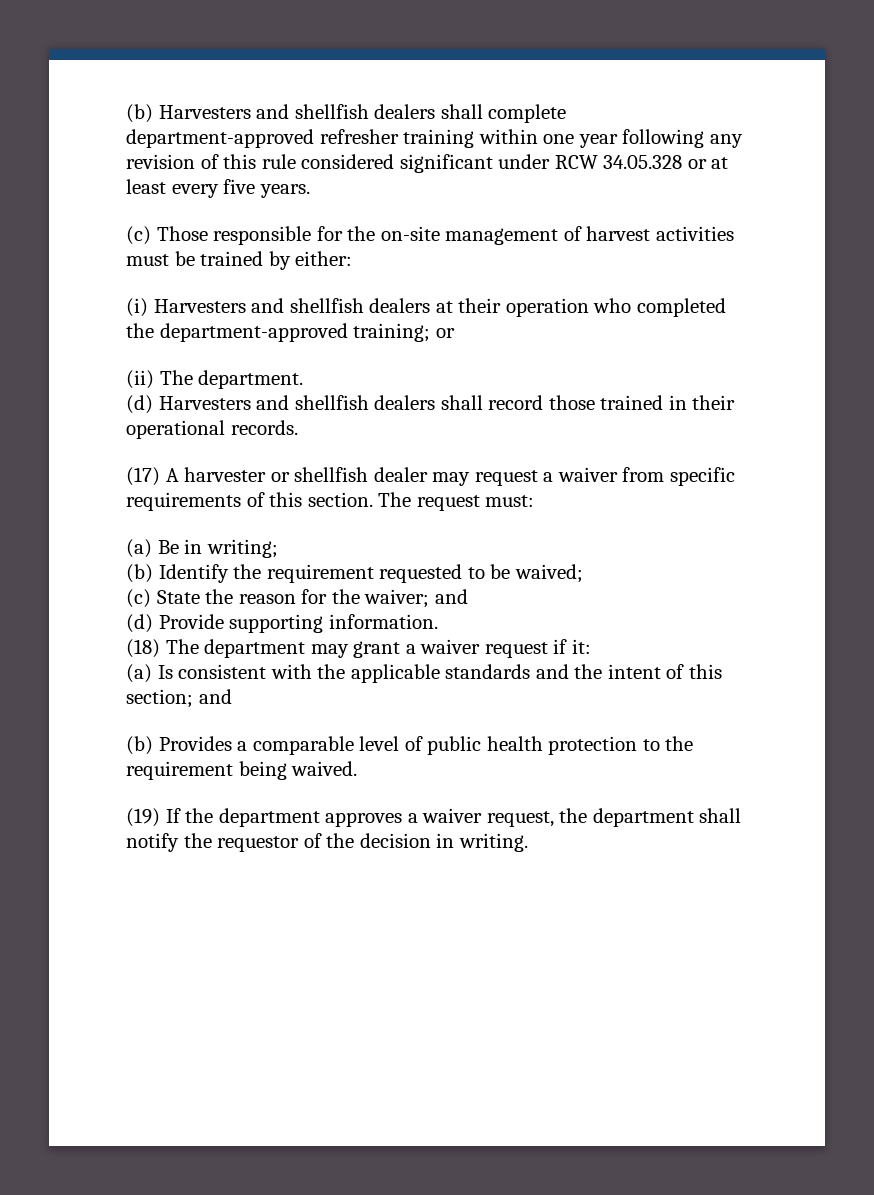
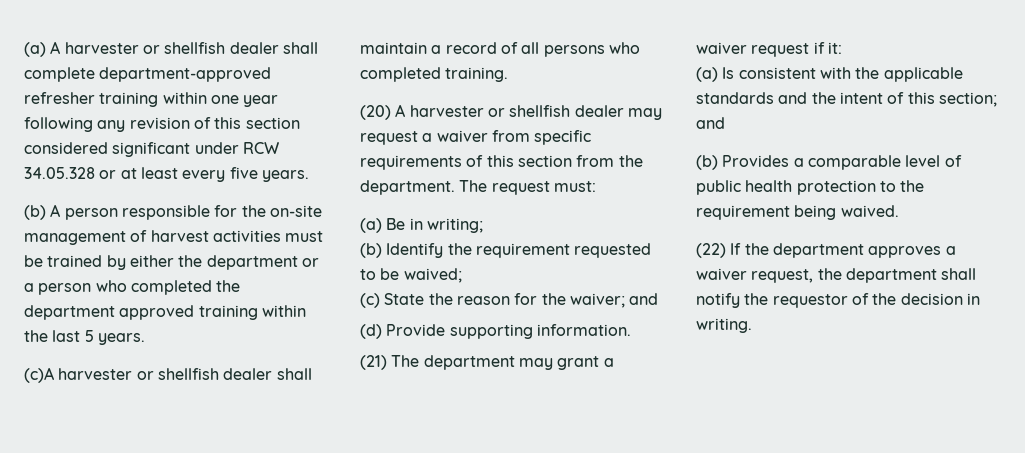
- (b) Harvesters and shellfish dealers shall complete department-approved refresher training within one year following any revision of this rule considered significant under RCW 34.05.328 or at least every five years.
+ (a) A harvester or shellfish dealer shall complete department-approved refresher training within one year following any revision of this section considered significant under RCW 34.05.328 or at least every five years.
- (c) Those responsible for the on-site management of harvest activities must be trained by either:
- (i) Harvesters and shellfish dealers at their operation who completed the department-approved training; or
- (ii) The department.
- (d) Harvesters and shellfish dealers shall record those trained in their operational records.
- (17) A harvester or shellfish dealer may request a waiver from specific requirements of this section.
+ (b) A person responsible for the on-site management of harvest activities must be trained by either the department or a person who completed the department approved training within the last 5 years.
+ (c)A harvester or shellfish dealer shall maintain a record of all persons who completed training.
+ (20) A harvester or shellfish dealer may request a waiver from specific requirements of this section from the department.
- (18) The department may grant a waiver request if it:
+ (21) The department may grant a waiver request if it:
- (19) If the department approves a waiver request, the department shall notify the requestor of the decision in writing.
+ (22) If the department approves a waiver request, the department shall notify the requestor of the decision in writing.

